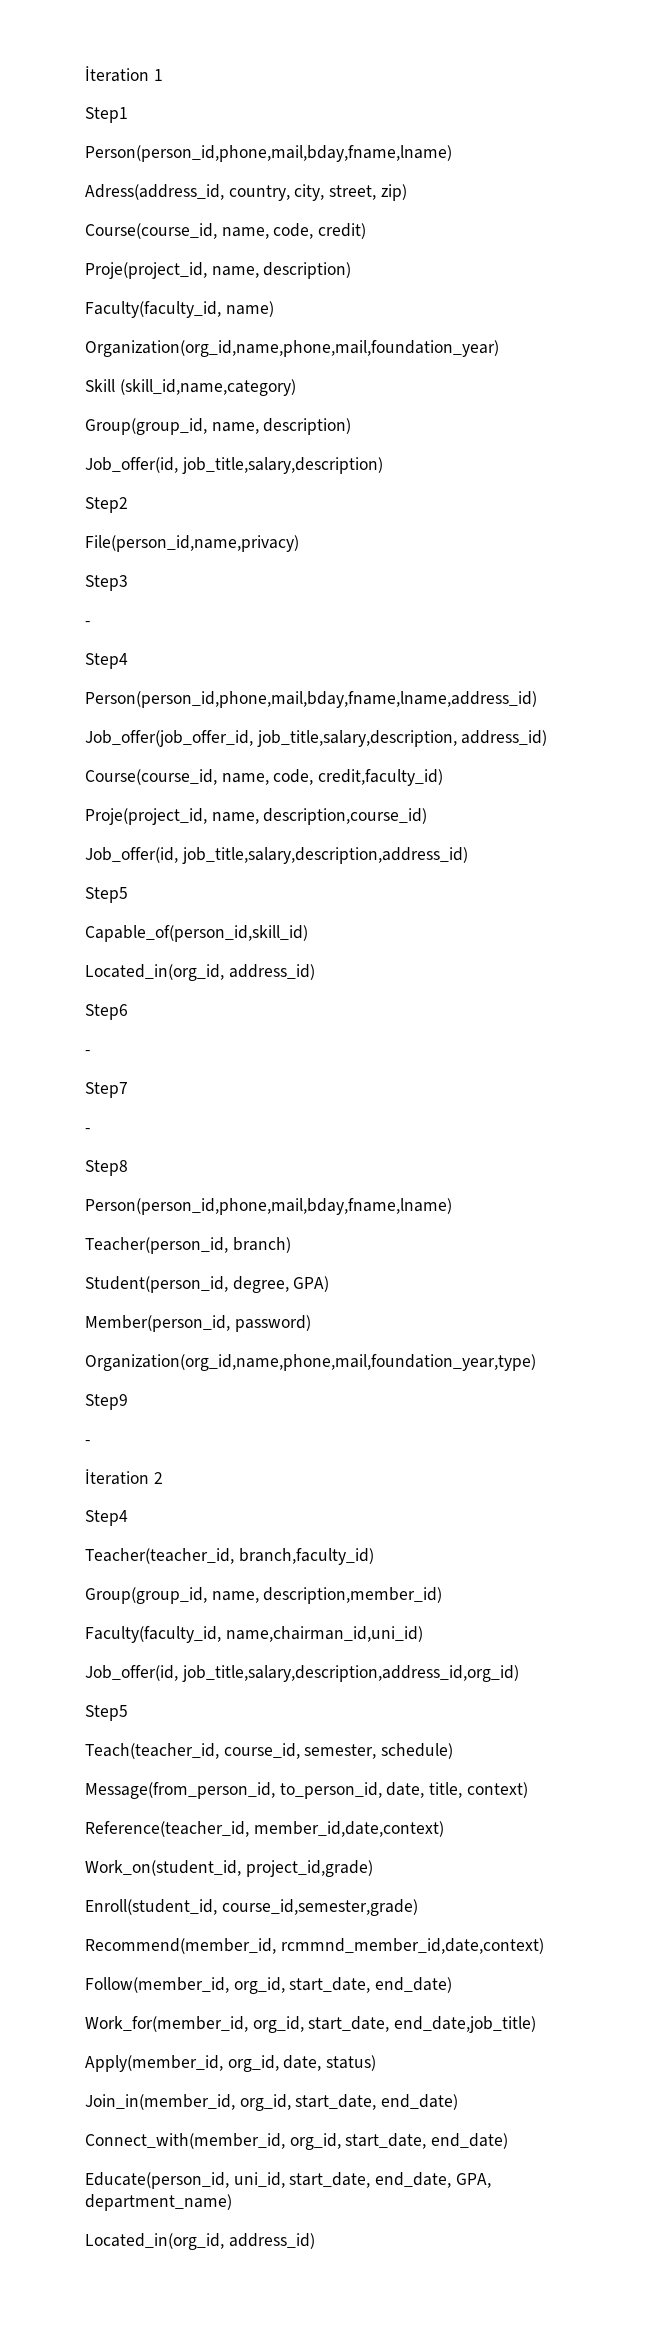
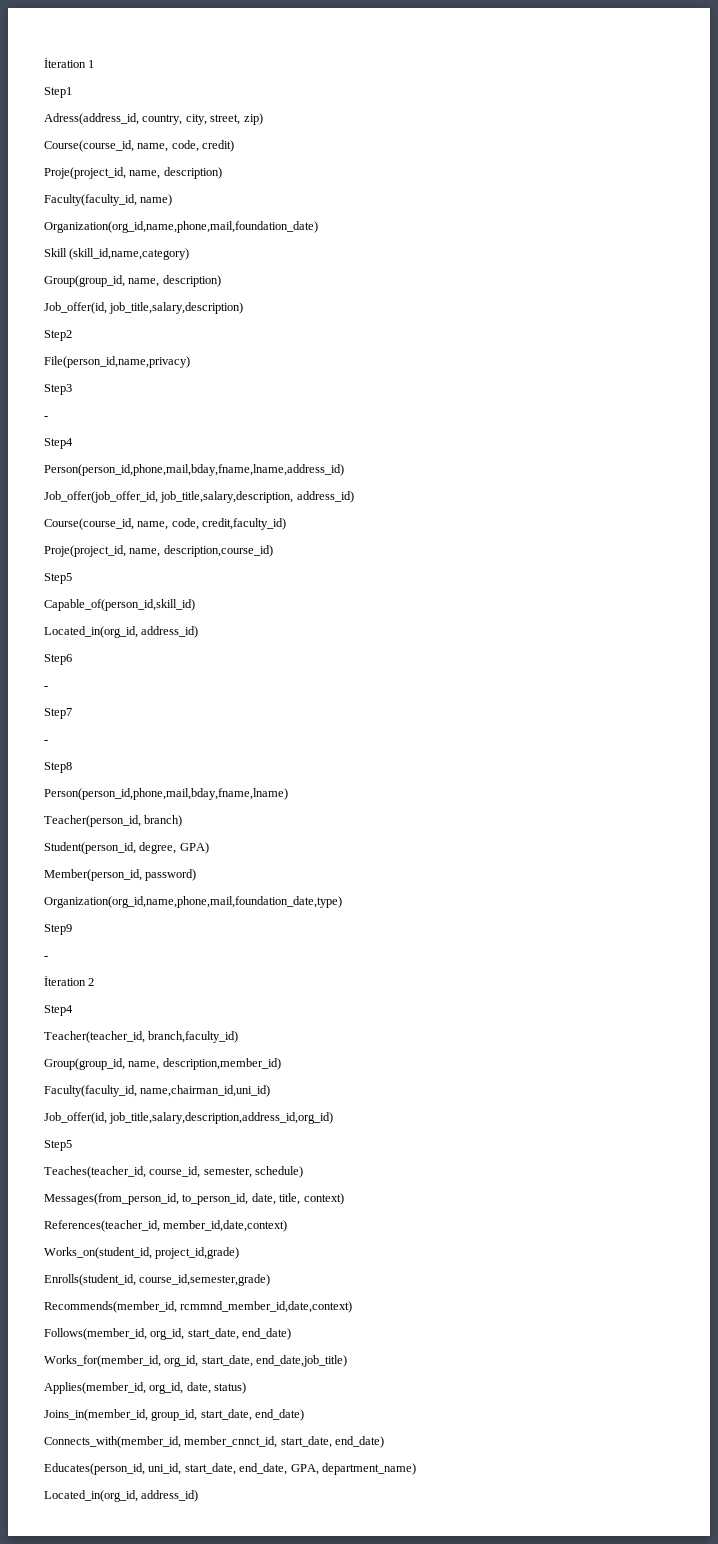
  Step1
- Person(person_id,phone,mail,bday,fname,lname)
- Organization(org_id,name,phone,mail,foundation_year)
+ Organization(org_id,name,phone,mail,foundation_date)
- Job_offer(id, job_title,salary,description,address_id)
- Organization(org_id,name,phone,mail,foundation_year,type)
+ Organization(org_id,name,phone,mail,foundation_date,type)
- Teach(teacher_id, course_id, semester, schedule)
+ Teaches(teacher_id, course_id, semester, schedule)
- Message(from_person_id, to_person_id, date, title, context)
+ Messages(from_person_id, to_person_id, date, title, context)
- Reference(teacher_id, member_id,date,context)
+ References(teacher_id, member_id,date,context)
- Work_on(student_id, project_id,grade)
+ Works_on(student_id, project_id,grade)
- Enroll(student_id, course_id,semester,grade)
+ Enrolls(student_id, course_id,semester,grade)
- Recommend(member_id, rcmmnd_member_id,date,context)
+ Recommends(member_id, rcmmnd_member_id,date,context)
- Follow(member_id, org_id, start_date, end_date)
- Work_for(member_id, org_id, start_date, end_date,job_title)
+ Follows(member_id, org_id, start_date, end_date)
+ Works_for(member_id, org_id, start_date, end_date,job_title)
- Apply(member_id, org_id, date, status)
+ Applies(member_id, org_id, date, status)
- Join_in(member_id, org_id, start_date, end_date)
- Connect_with(member_id, org_id, start_date, end_date)
- Educate(person_id, uni_id, start_date, end_date, GPA, department_name)
+ Joins_in(member_id, group_id, start_date, end_date)
+ Connects_with(member_id, member_cnnct_id, start_date, end_date)
+ Educates(person_id, uni_id, start_date, end_date, GPA, department_name)

